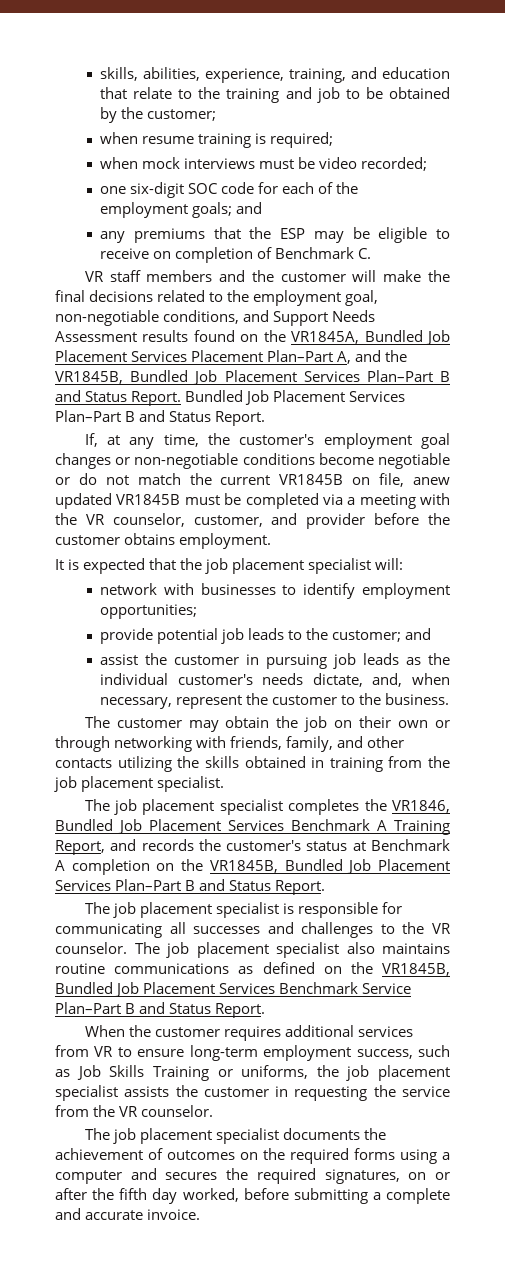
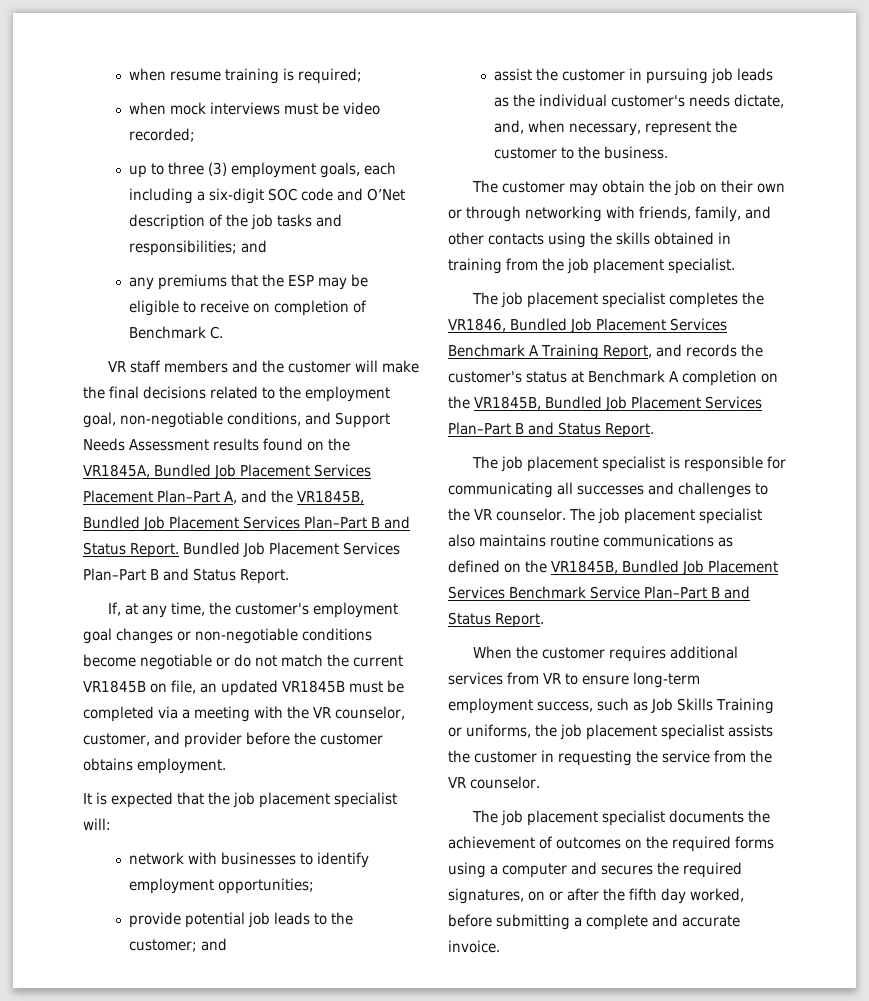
- skills, abilities, experience, training, and education that relate to the training and job to be obtained by the customer;
- one six-digit SOC code for each of the employment goals; and
+ up to three (3) employment goals, each including a six-digit SOC code and O’Net description of the job tasks and responsibilities; and
- If, at any time, the customer's employment goal changes or non-negotiable conditions become negotiable or do not match the current VR1845B on file, anew updated VR1845B must be completed via a meeting with the VR counselor, customer, and provider before the customer obtains employment.
+ If, at any time, the customer's employment goal changes or non-negotiable conditions become negotiable or do not match the current VR1845B on file, an updated VR1845B must be completed via a meeting with the VR counselor, customer, and provider before the customer obtains employment.
- The customer may obtain the job on their own or through networking with friends, family, and other contacts utilizing the skills obtained in training from the job placement specialist.
+ The customer may obtain the job on their own or through networking with friends, family, and other contacts using the skills obtained in training from the job placement specialist.

